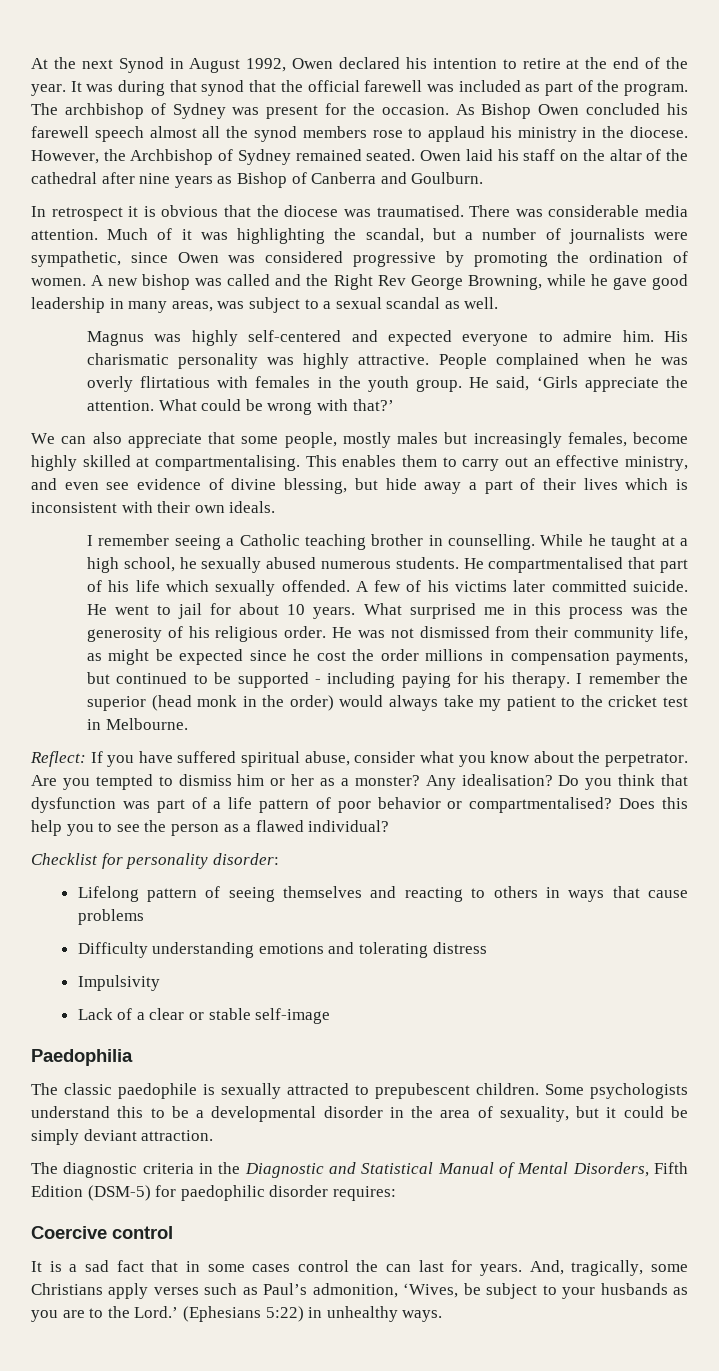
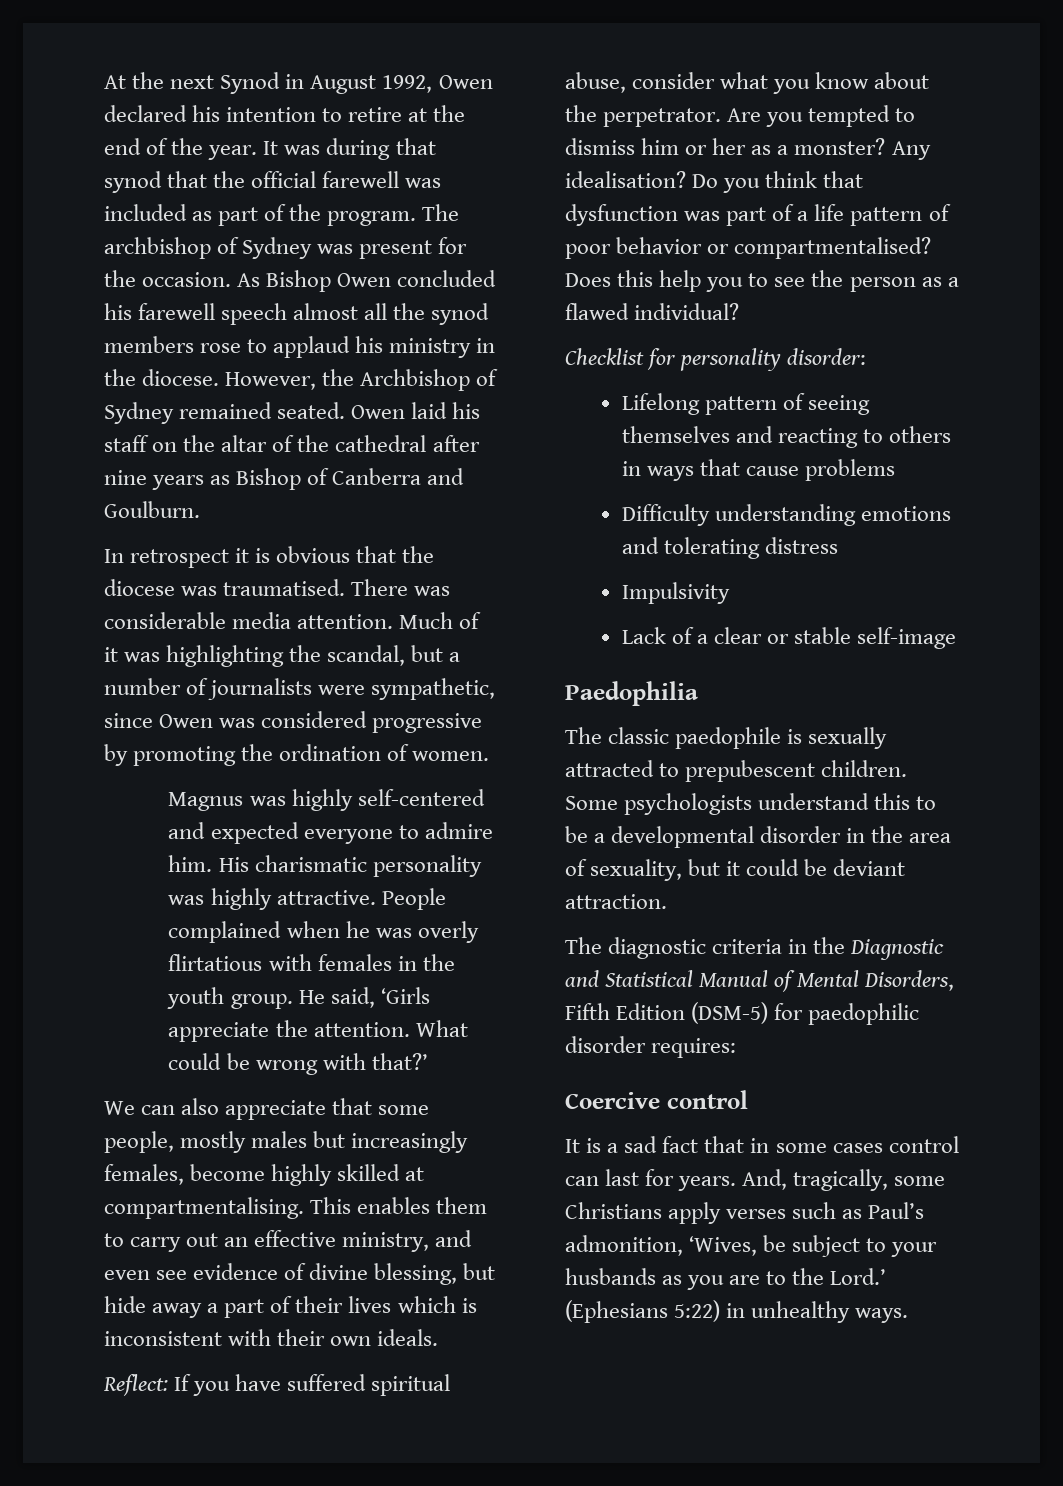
- A new bishop was called and the Right Rev George Browning, while he gave good leadership in many areas, was subject to a sexual scandal as well.
- I remember seeing a Catholic teaching brother in counselling. While he taught at a high school, he sexually abused numerous students. He compartmentalised that part of his life which sexually offended. A few of his victims later committed suicide. He went to jail for about 10 years. What surprised me in this process was the generosity of his religious order. He was not dismissed from their community life, as might be expected since he cost the order millions in compensation payments, but continued to be supported - including paying for his therapy. I remember the superior (head monk in the order) would always take my patient to the cricket test in Melbourne.
- Some psychologists understand this to be a developmental disorder in the area of sexuality, but it could be simply deviant attraction.
+ Some psychologists understand this to be a developmental disorder in the area of sexuality, but it could be deviant attraction.
- It is a sad fact that in some cases control the can last for years.
+ It is a sad fact that in some cases control can last for years.

